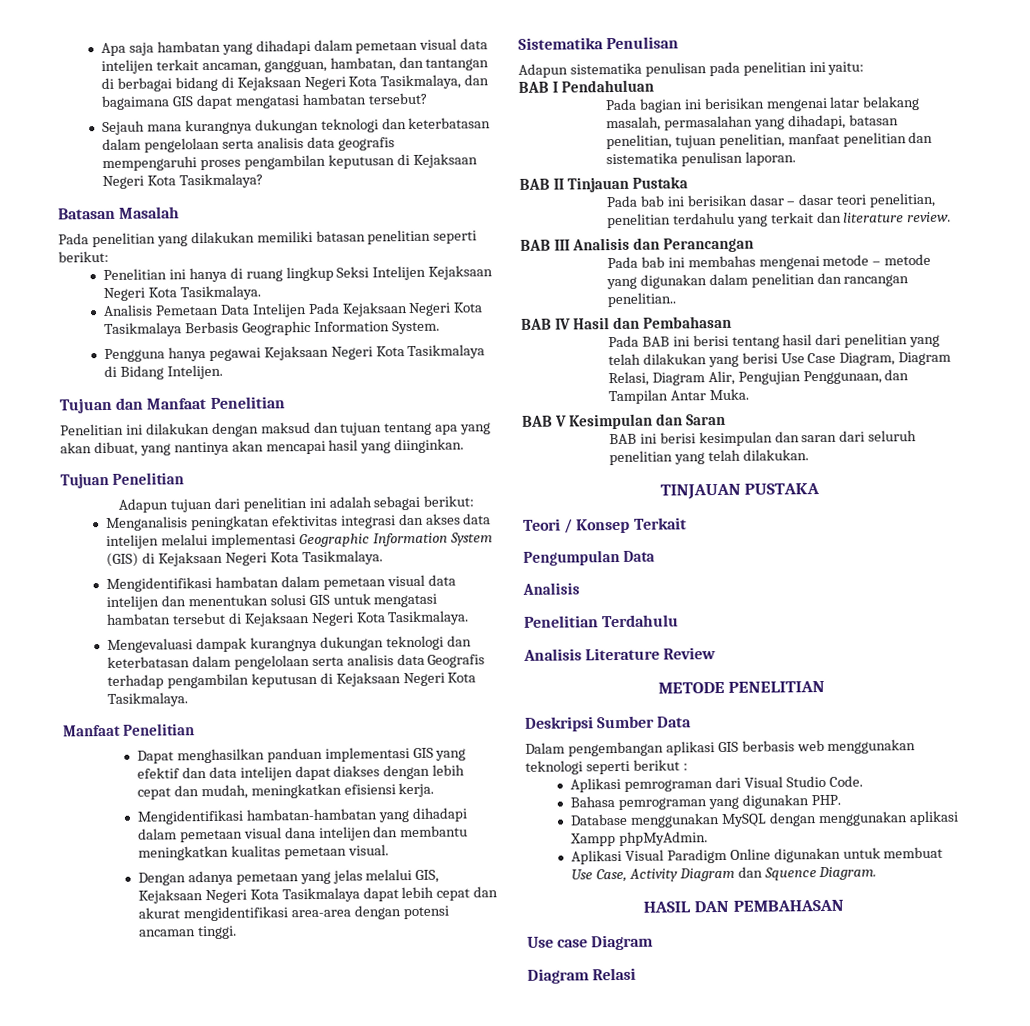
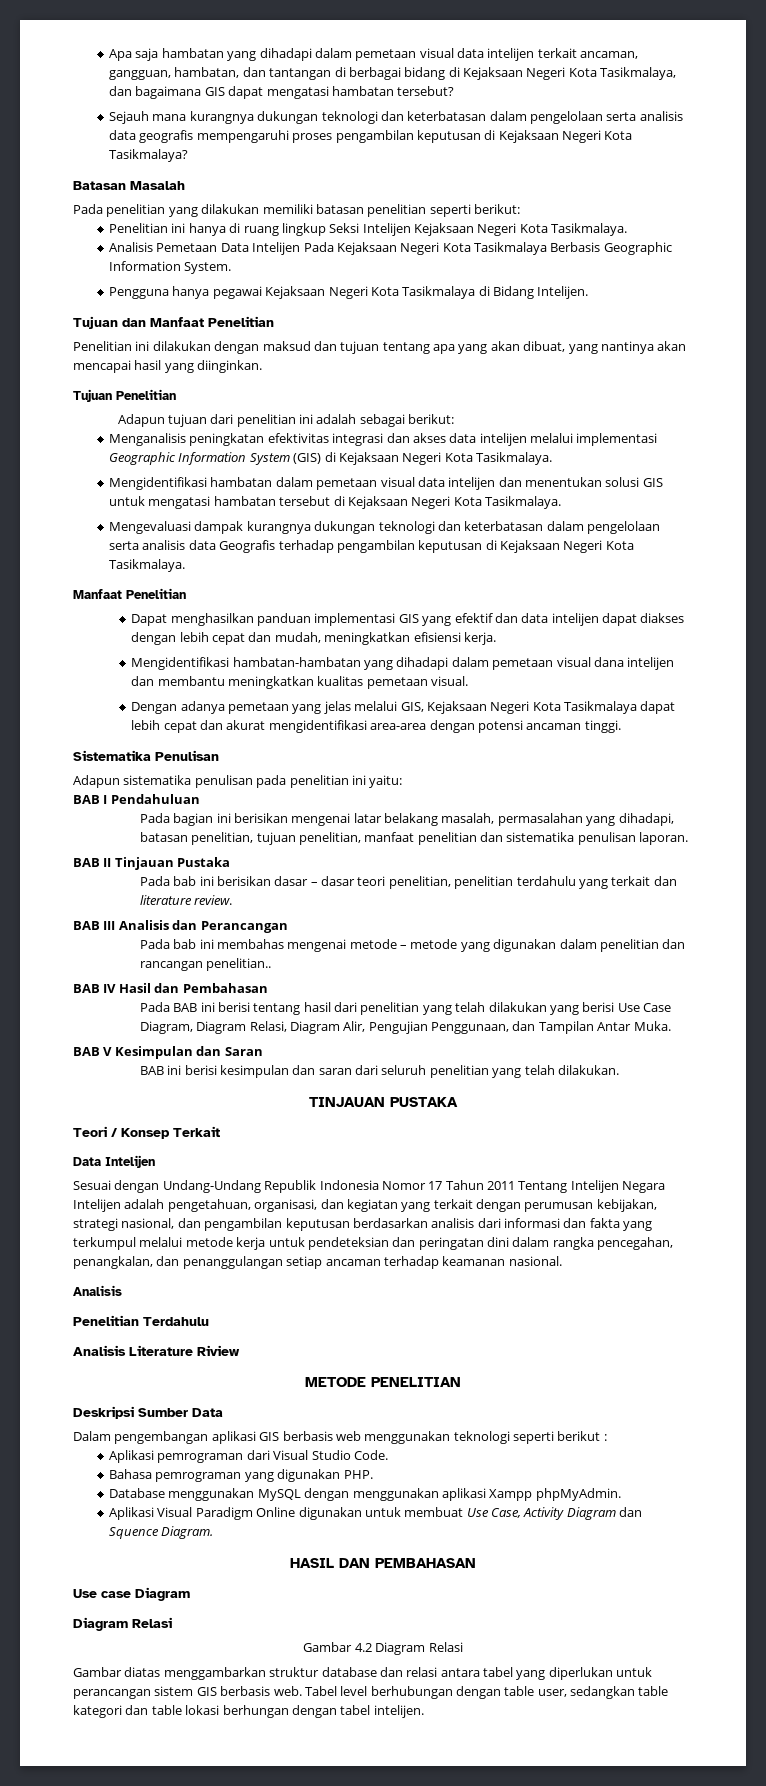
  Teori / Konsep Terkait
- Pengumpulan Data
+ Data Intelijen
+ Sesuai dengan Undang-Undang Republik Indonesia Nomor 17 Tahun 2011 Tentang Intelijen Negara Intelijen adalah pengetahuan, organisasi, dan kegiatan yang terkait dengan perumusan kebijakan, strategi nasional, dan pengambilan keputusan berdasarkan analisis dari informasi dan fakta yang terkumpul melalui metode kerja untuk pendeteksian dan peringatan dini dalam rangka pencegahan, penangkalan, dan penanggulangan setiap ancaman terhadap keamanan nasional.
- Analisis Literature Review
+ Analisis Literature Riview
+ Gambar 4.2 Diagram Relasi
+ Gambar diatas menggambarkan struktur database dan relasi antara tabel yang diperlukan untuk perancangan sistem GIS berbasis web. Tabel level berhubungan dengan table user, sedangkan table kategori dan table lokasi berhungan dengan tabel intelijen.

